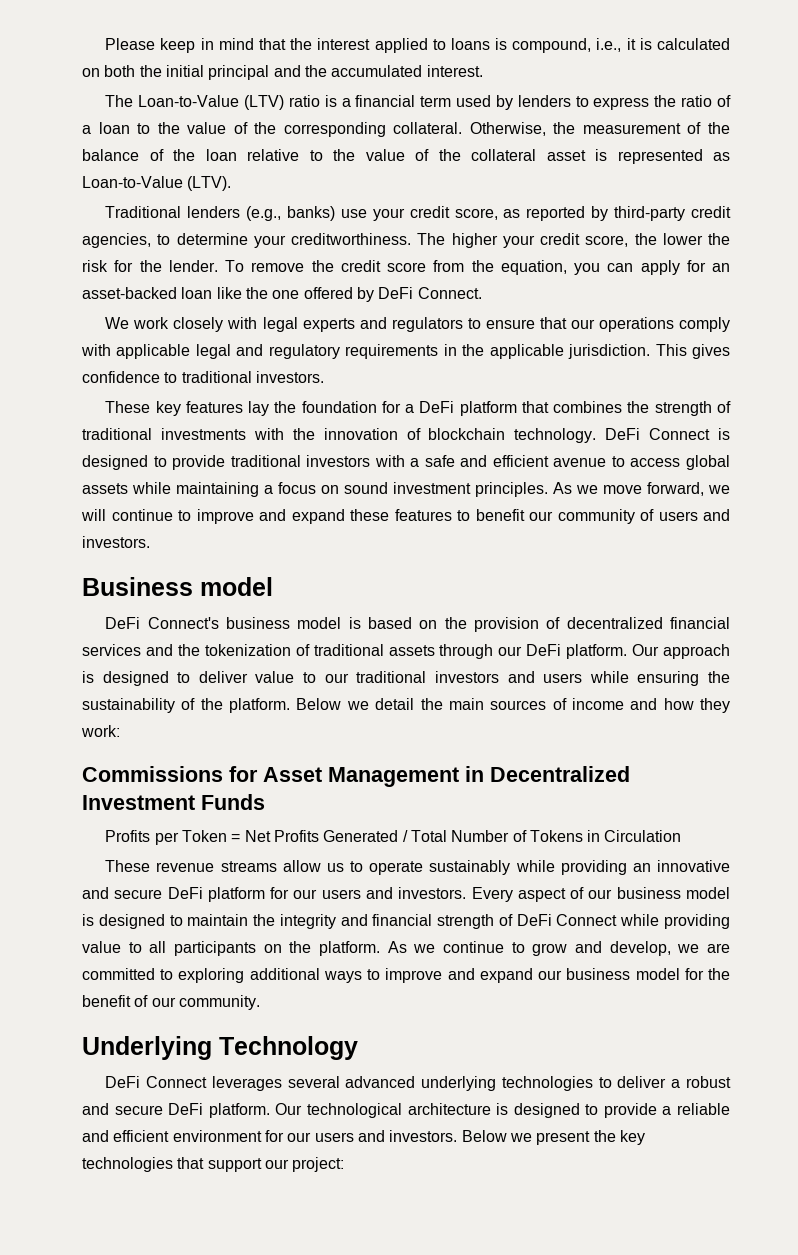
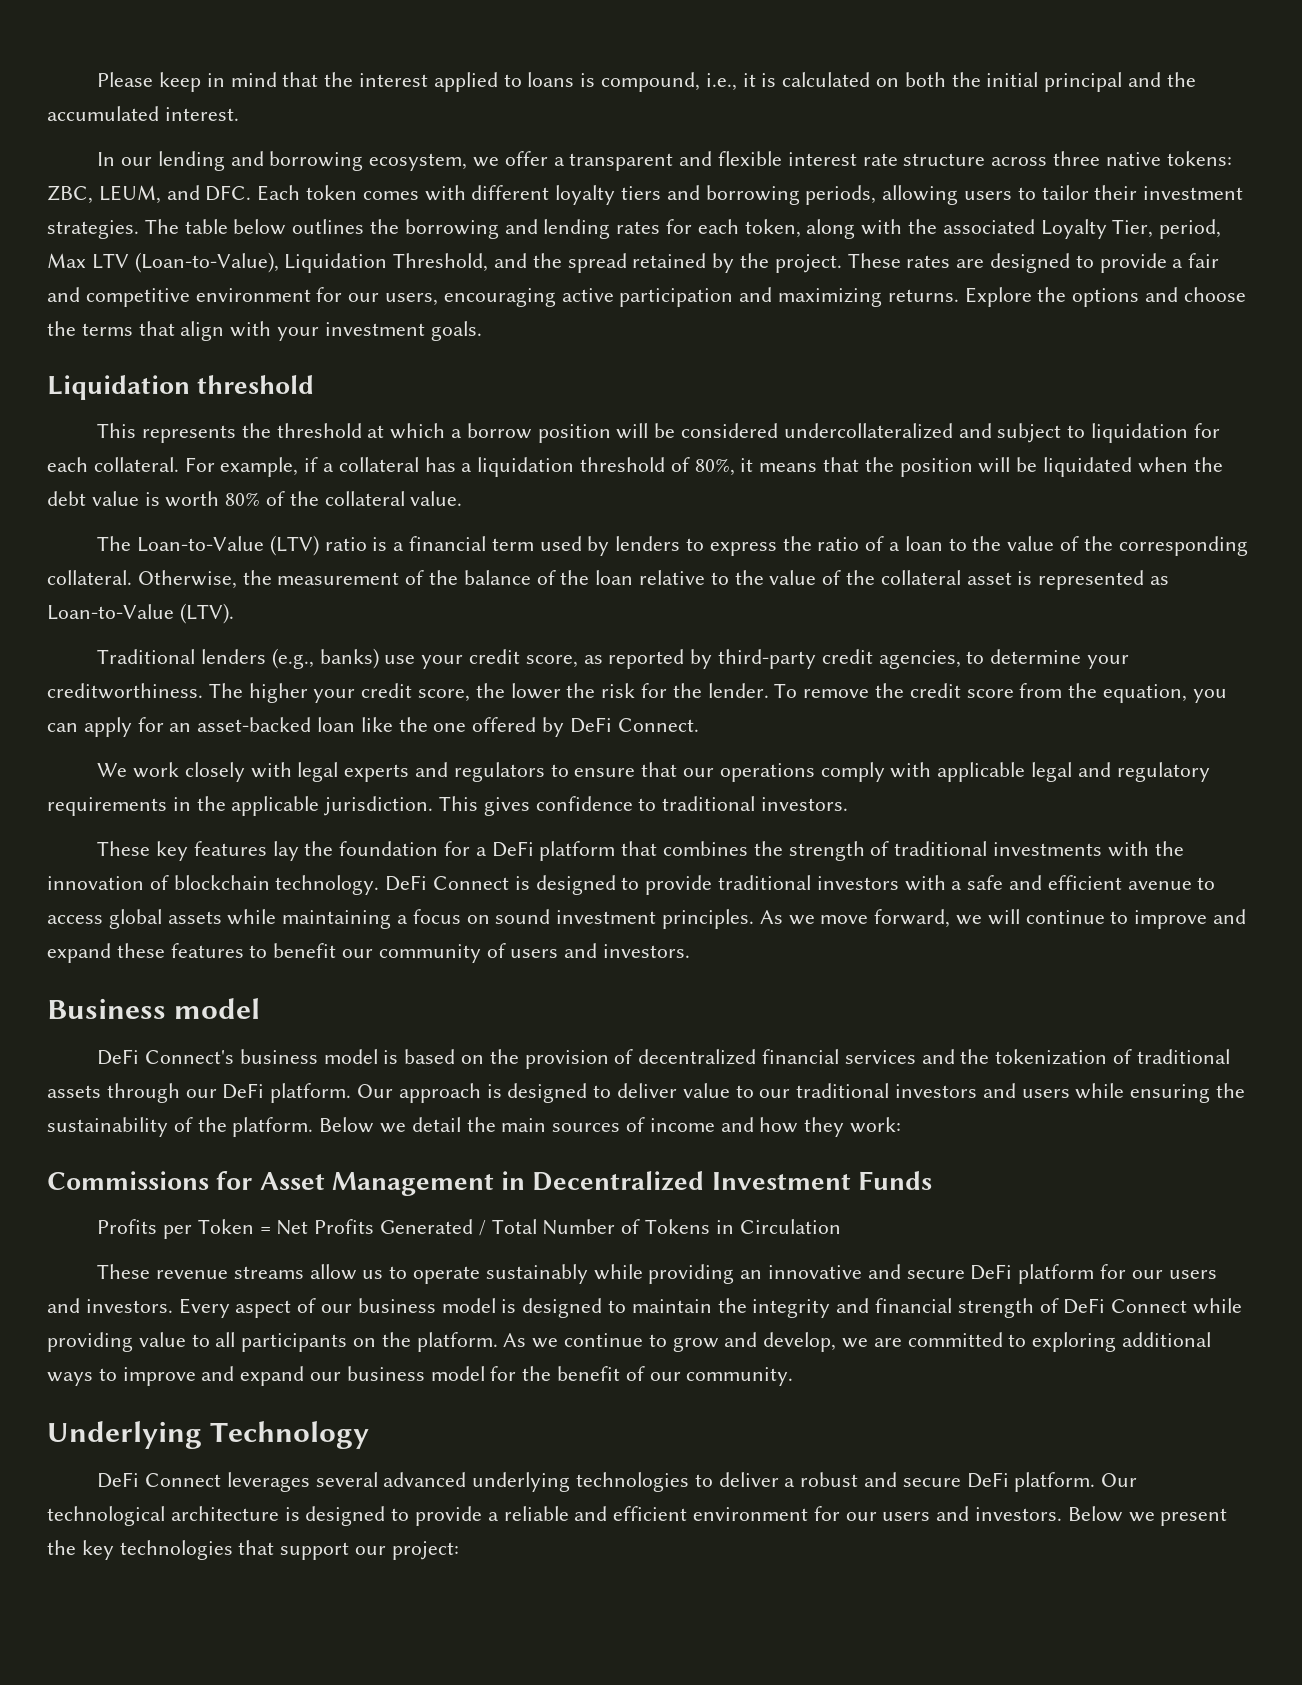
+ In our lending and borrowing ecosystem, we offer a transparent and flexible interest rate structure across three native tokens: ZBC, LEUM, and DFC. Each token comes with different loyalty tiers and borrowing periods, allowing users to tailor their investment strategies. The table below outlines the borrowing and lending rates for each token, along with the associated Loyalty Tier, period, Max LTV (Loan-to-Value), Liquidation Threshold, and the spread retained by the project. These rates are designed to provide a fair and competitive environment for our users, encouraging active participation and maximizing returns. Explore the options and choose the terms that align with your investment goals.
+ Liquidation threshold
+ This represents the threshold at which a borrow position will be considered undercollateralized and subject to liquidation for each collateral. For example, if a collateral has a liquidation threshold of 80%, it means that the position will be liquidated when the debt value is worth 80% of the collateral value.

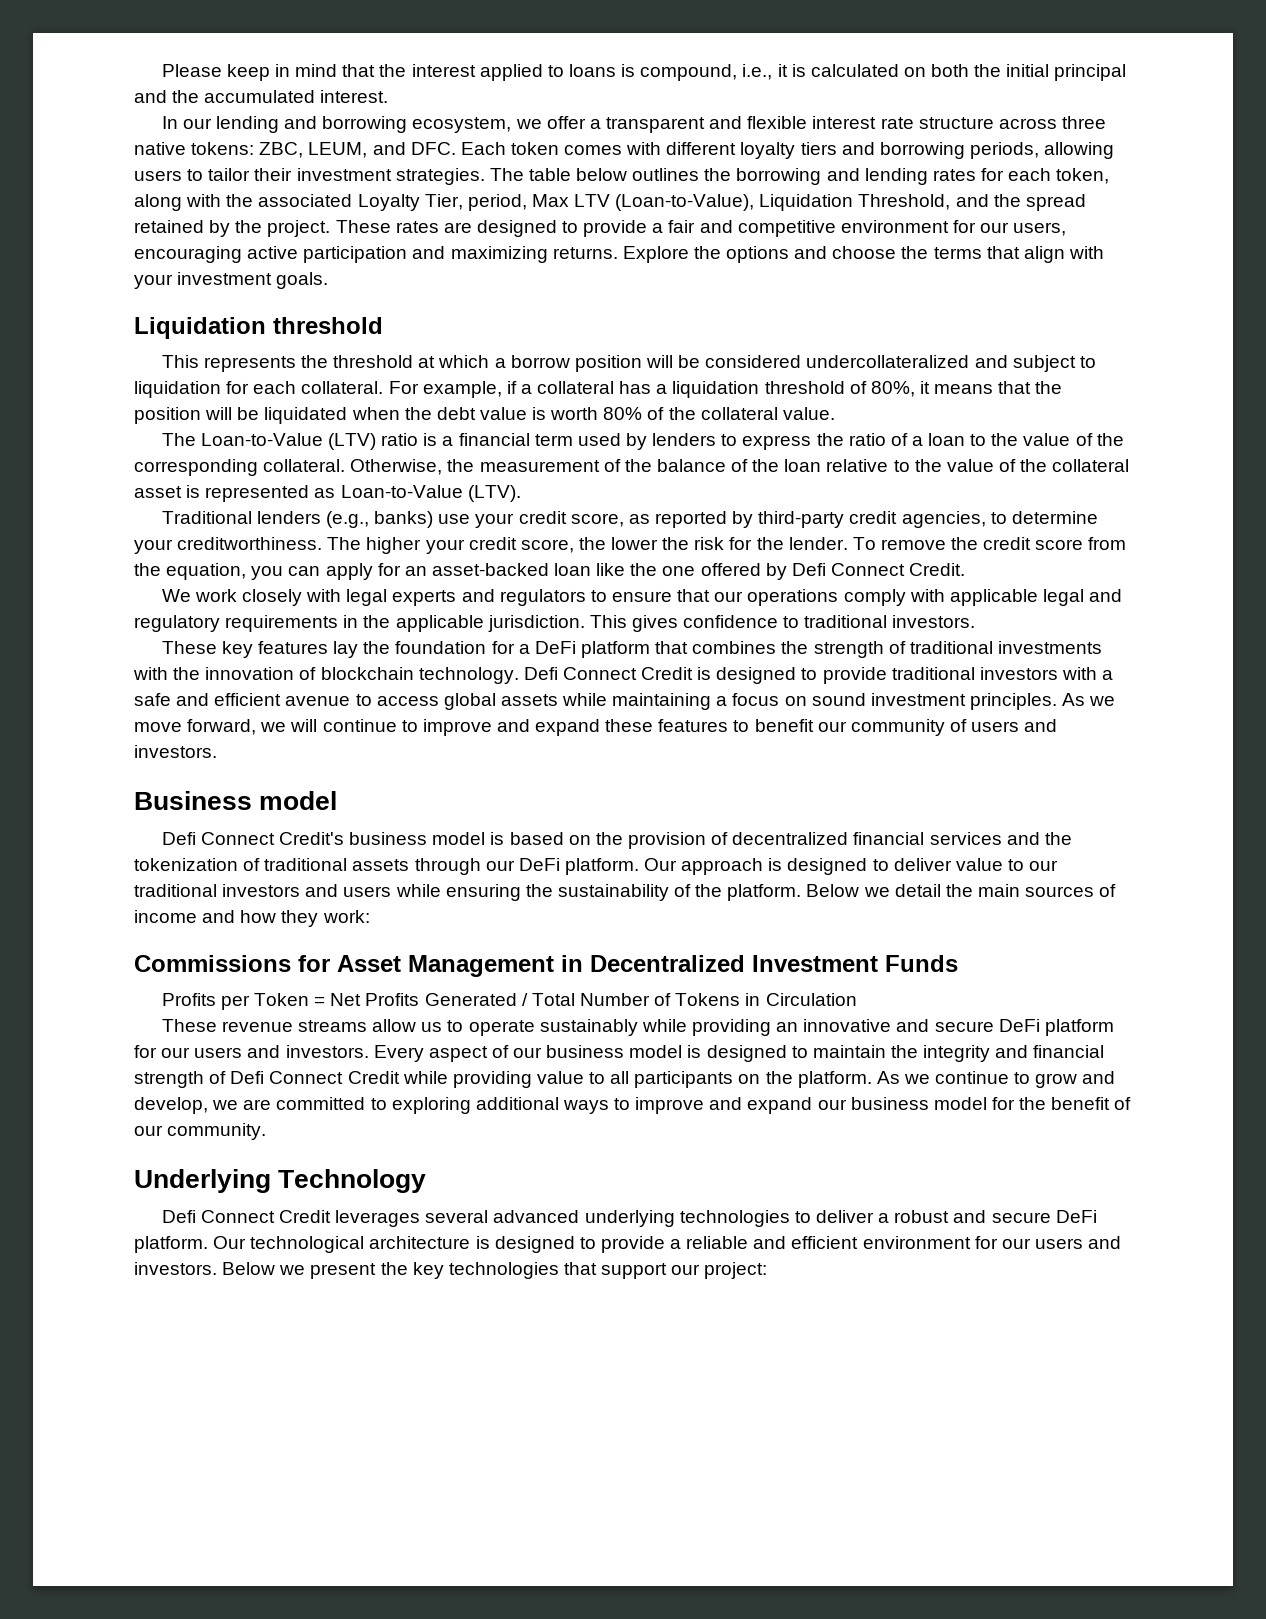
- To remove the credit score from the equation, you can apply for an asset-backed loan like the one offered by DeFi Connect.
+ To remove the credit score from the equation, you can apply for an asset-backed loan like the one offered by Defi Connect Credit.
- DeFi Connect is designed to provide traditional investors with a safe and efficient avenue to access global assets while maintaining a focus on sound investment principles.
+ Defi Connect Credit is designed to provide traditional investors with a safe and efficient avenue to access global assets while maintaining a focus on sound investment principles.
- DeFi Connect's business model is based on the provision of decentralized financial services and the tokenization of traditional assets through our DeFi platform.
+ Defi Connect Credit's business model is based on the provision of decentralized financial services and the tokenization of traditional assets through our DeFi platform.
- Every aspect of our business model is designed to maintain the integrity and financial strength of DeFi Connect while providing value to all participants on the platform.
+ Every aspect of our business model is designed to maintain the integrity and financial strength of Defi Connect Credit while providing value to all participants on the platform.
- DeFi Connect leverages several advanced underlying technologies to deliver a robust and secure DeFi platform.
+ Defi Connect Credit leverages several advanced underlying technologies to deliver a robust and secure DeFi platform.

